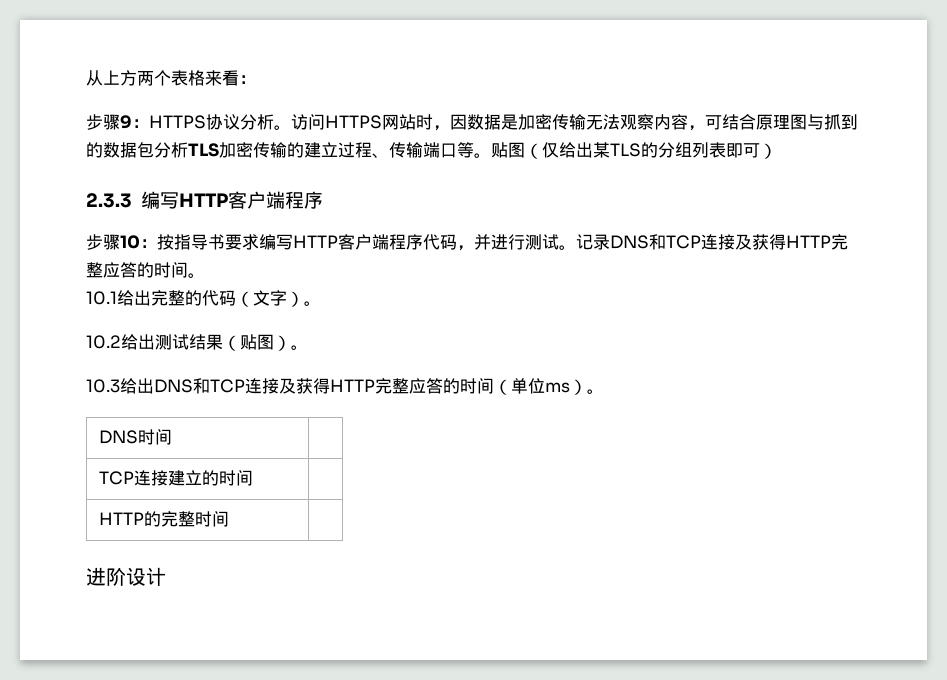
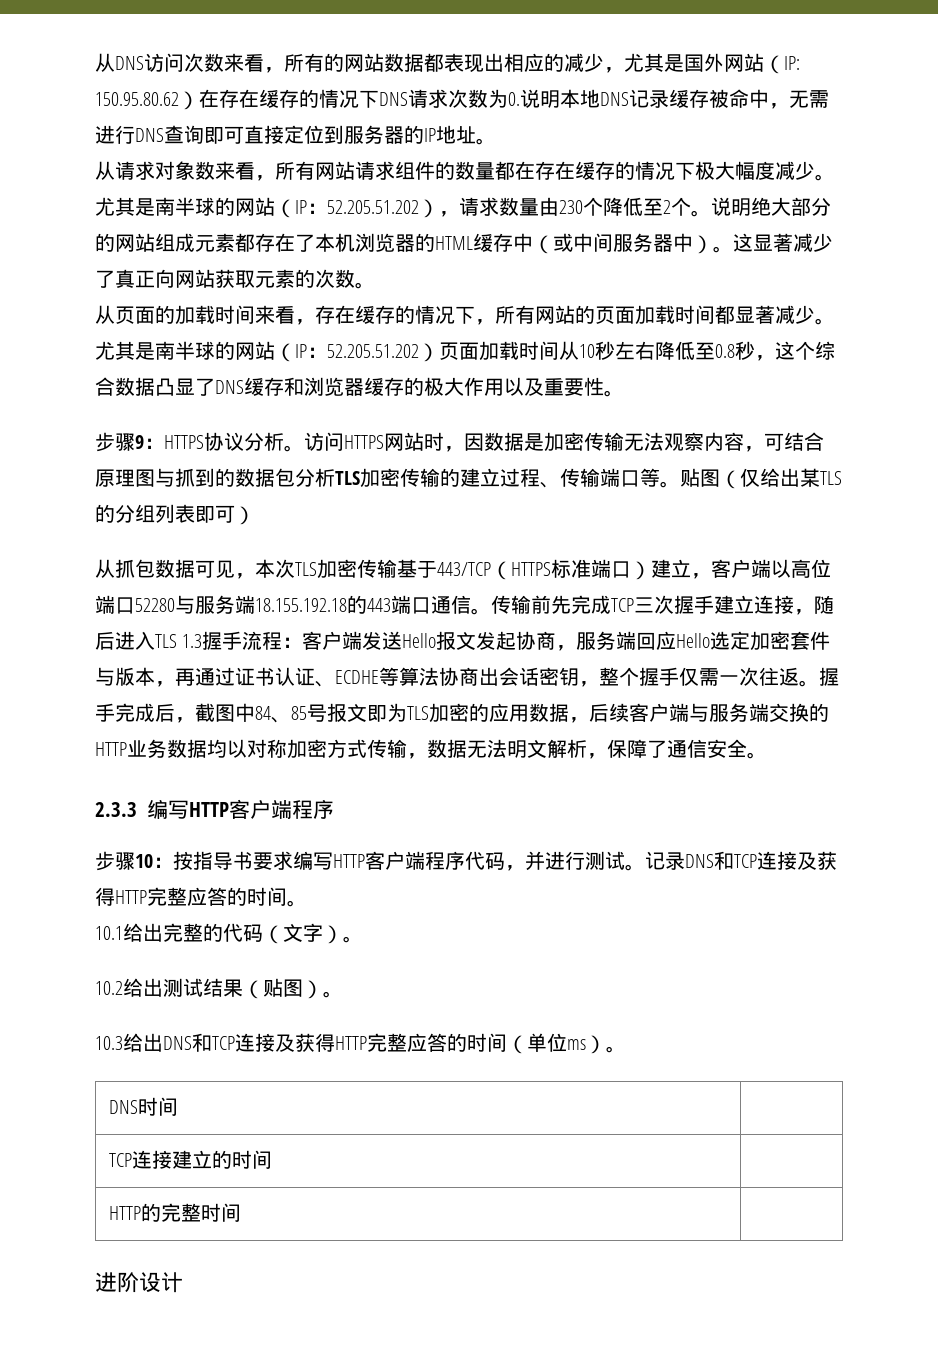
- 从上方两个表格来看：
+ 从DNS访问次数来看，所有的网站数据都表现出相应的减少，尤其是国外网站（IP: 150.95.80.62）在存在缓存的情况下DNS请求次数为0.说明本地DNS记录缓存被命中，无需进行DNS查询即可直接定位到服务器的IP地址。
+ 从请求对象数来看，所有网站请求组件的数量都在存在缓存的情况下极大幅度减少。尤其是南半球的网站（IP：52.205.51.202），请求数量由230个降低至2个。说明绝大部分的网站组成元素都存在了本机浏览器的HTML缓存中（或中间服务器中）。这显著减少了真正向网站获取元素的次数。
+ 从页面的加载时间来看，存在缓存的情况下，所有网站的页面加载时间都显著减少。尤其是南半球的网站（IP：52.205.51.202）页面加载时间从10秒左右降低至0.8秒，这个综合数据凸显了DNS缓存和浏览器缓存的极大作用以及重要性。
+ 从抓包数据可见，本次TLS加密传输基于443/TCP（HTTPS标准端口）建立，客户端以高位端口52280与服务端18.155.192.18的443端口通信。传输前先完成TCP三次握手建立连接，随后进入TLS 1.3握手流程：客户端发送Hello报文发起协商，服务端回应Hello选定加密套件与版本，再通过证书认证、ECDHE等算法协商出会话密钥，整个握手仅需一次往返。握手完成后，截图中84、85号报文即为TLS加密的应用数据，后续客户端与服务端交换的HTTP业务数据均以对称加密方式传输，数据无法明文解析，保障了通信安全。

